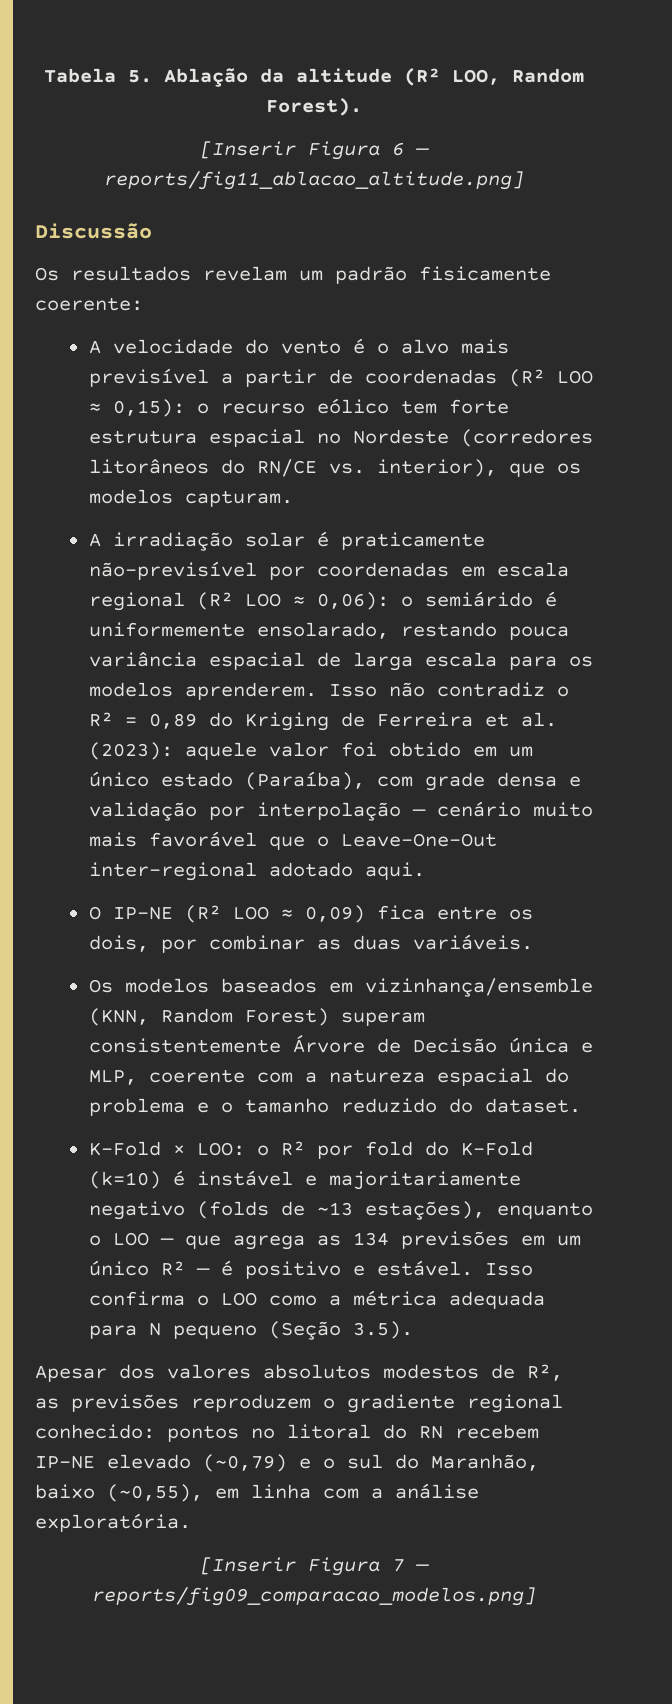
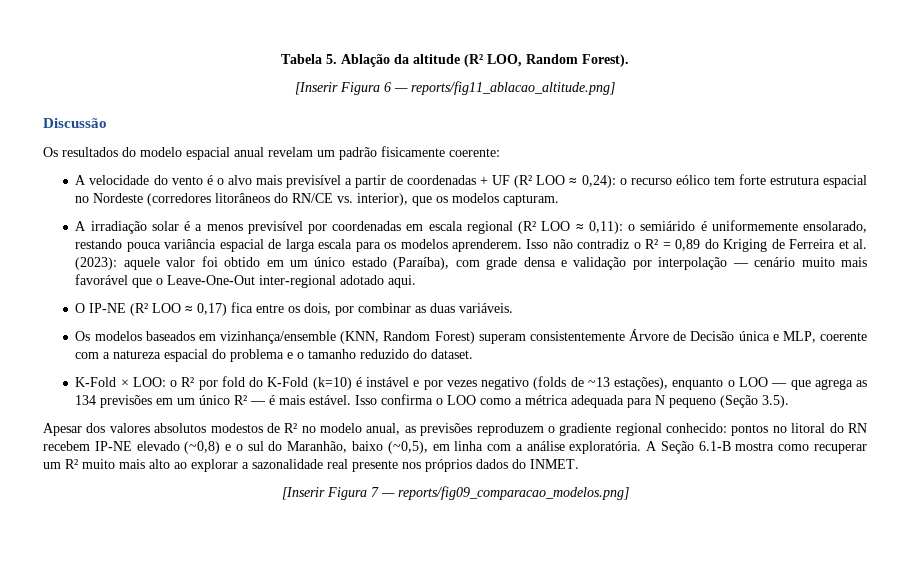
- Os resultados revelam um padrão fisicamente coerente:
+ Os resultados do modelo espacial anual revelam um padrão fisicamente coerente:
- A velocidade do vento é o alvo mais previsível a partir de coordenadas (R² LOO ≈ 0,15): o recurso eólico tem forte estrutura espacial no Nordeste (corredores litorâneos do RN/CE vs. interior), que os modelos capturam.
+ A velocidade do vento é o alvo mais previsível a partir de coordenadas + UF (R² LOO ≈ 0,24): o recurso eólico tem forte estrutura espacial no Nordeste (corredores litorâneos do RN/CE vs. interior), que os modelos capturam.
- A irradiação solar é praticamente não-previsível por coordenadas em escala regional (R² LOO ≈ 0,06): o semiárido é uniformemente ensolarado, restando pouca variância espacial de larga escala para os modelos aprenderem.
+ A irradiação solar é a menos previsível por coordenadas em escala regional (R² LOO ≈ 0,11): o semiárido é uniformemente ensolarado, restando pouca variância espacial de larga escala para os modelos aprenderem.
- O IP-NE (R² LOO ≈ 0,09) fica entre os dois, por combinar as duas variáveis.
+ O IP-NE (R² LOO ≈ 0,17) fica entre os dois, por combinar as duas variáveis.
- K-Fold × LOO: o R² por fold do K-Fold (k=10) é instável e majoritariamente negativo (folds de ~13 estações), enquanto o LOO — que agrega as 134 previsões em um único R² — é positivo e estável.
+ K-Fold × LOO: o R² por fold do K-Fold (k=10) é instável e por vezes negativo (folds de ~13 estações), enquanto o LOO — que agrega as 134 previsões em um único R² — é mais estável.
- Apesar dos valores absolutos modestos de R², as previsões reproduzem o gradiente regional conhecido: pontos no litoral do RN recebem IP-NE elevado (~0,79) e o sul do Maranhão, baixo (~0,55), em linha com a análise exploratória.
+ Apesar dos valores absolutos modestos de R² no modelo anual, as previsões reproduzem o gradiente regional conhecido: pontos no litoral do RN recebem IP-NE elevado (~0,8) e o sul do Maranhão, baixo (~0,5), em linha com a análise exploratória. A Seção 6.1-B mostra como recuperar um R² muito mais alto ao explorar a sazonalidade real presente nos próprios dados do INMET.

